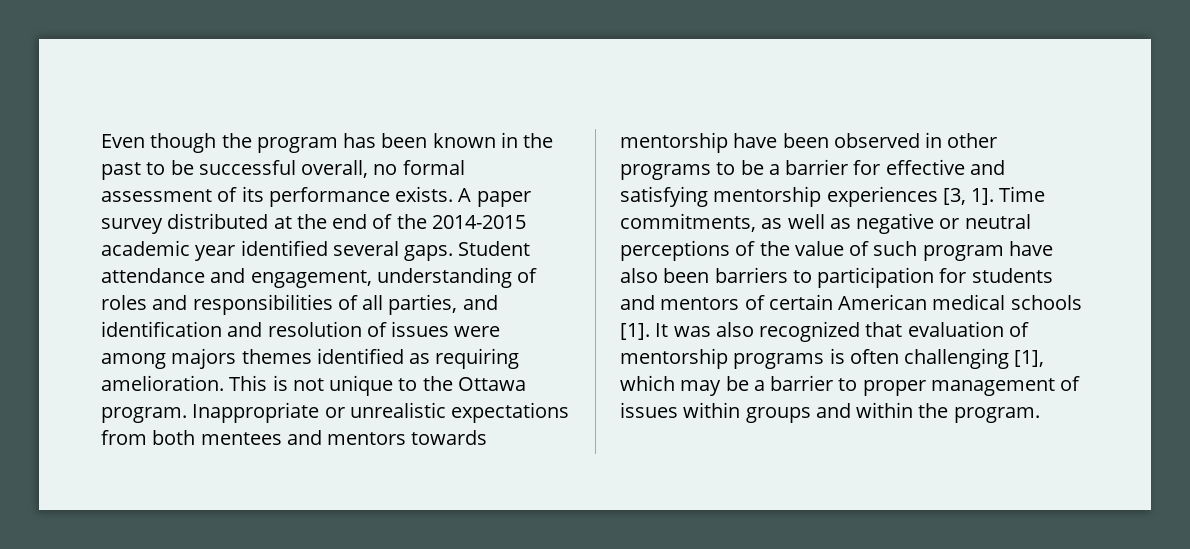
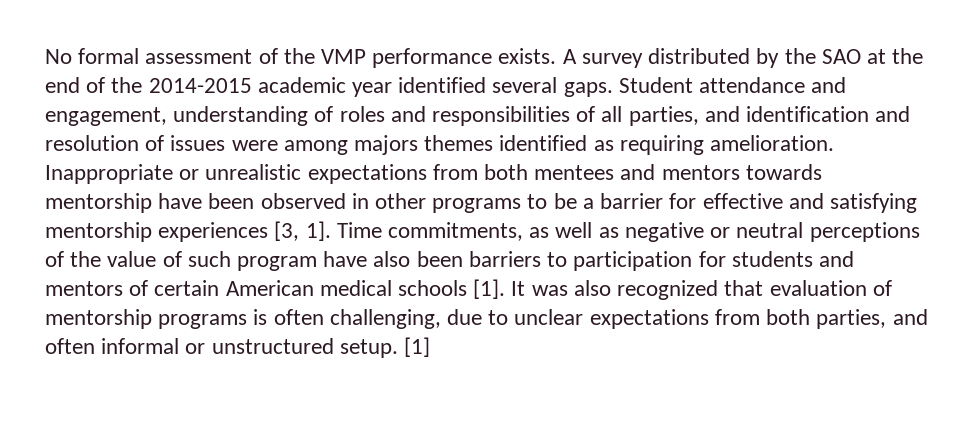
- Even though the program has been known in the past to be successful overall, no formal assessment of its performance exists.
+ No formal assessment of the VMP performance exists.
- A paper survey distributed at the end of the 2014-2015 academic year identified several gaps.
+ A survey distributed by the SAO at the end of the 2014-2015 academic year identified several gaps.
- This is not unique to the Ottawa program.
- It was also recognized that evaluation of mentorship programs is often challenging [1], which may be a barrier to proper management of issues within groups and within the program.
+ It was also recognized that evaluation of mentorship programs is often challenging, due to unclear expectations from both parties, and often informal or unstructured setup. [1]

